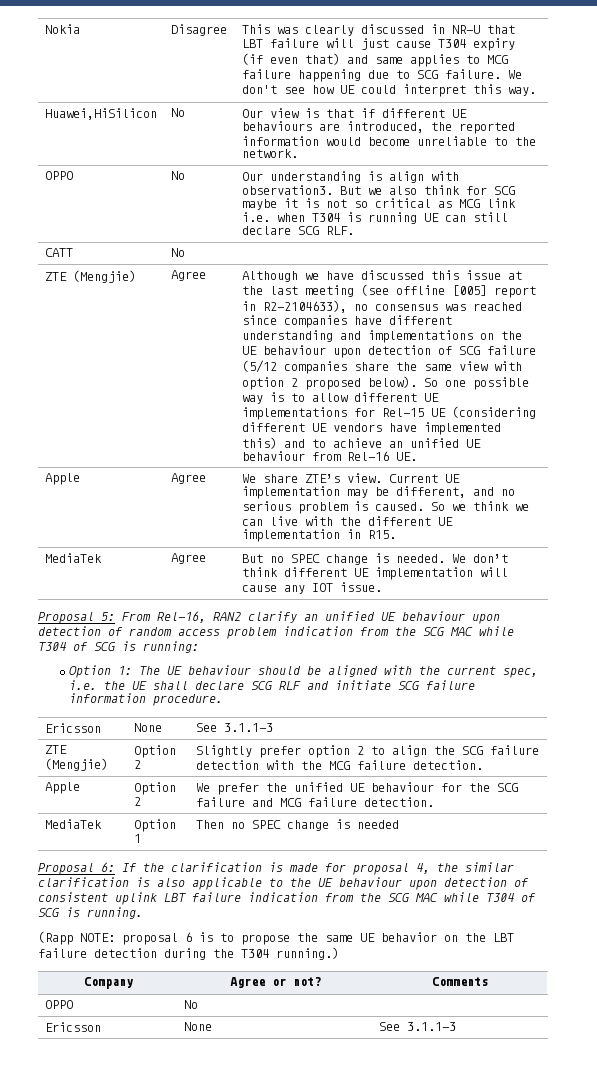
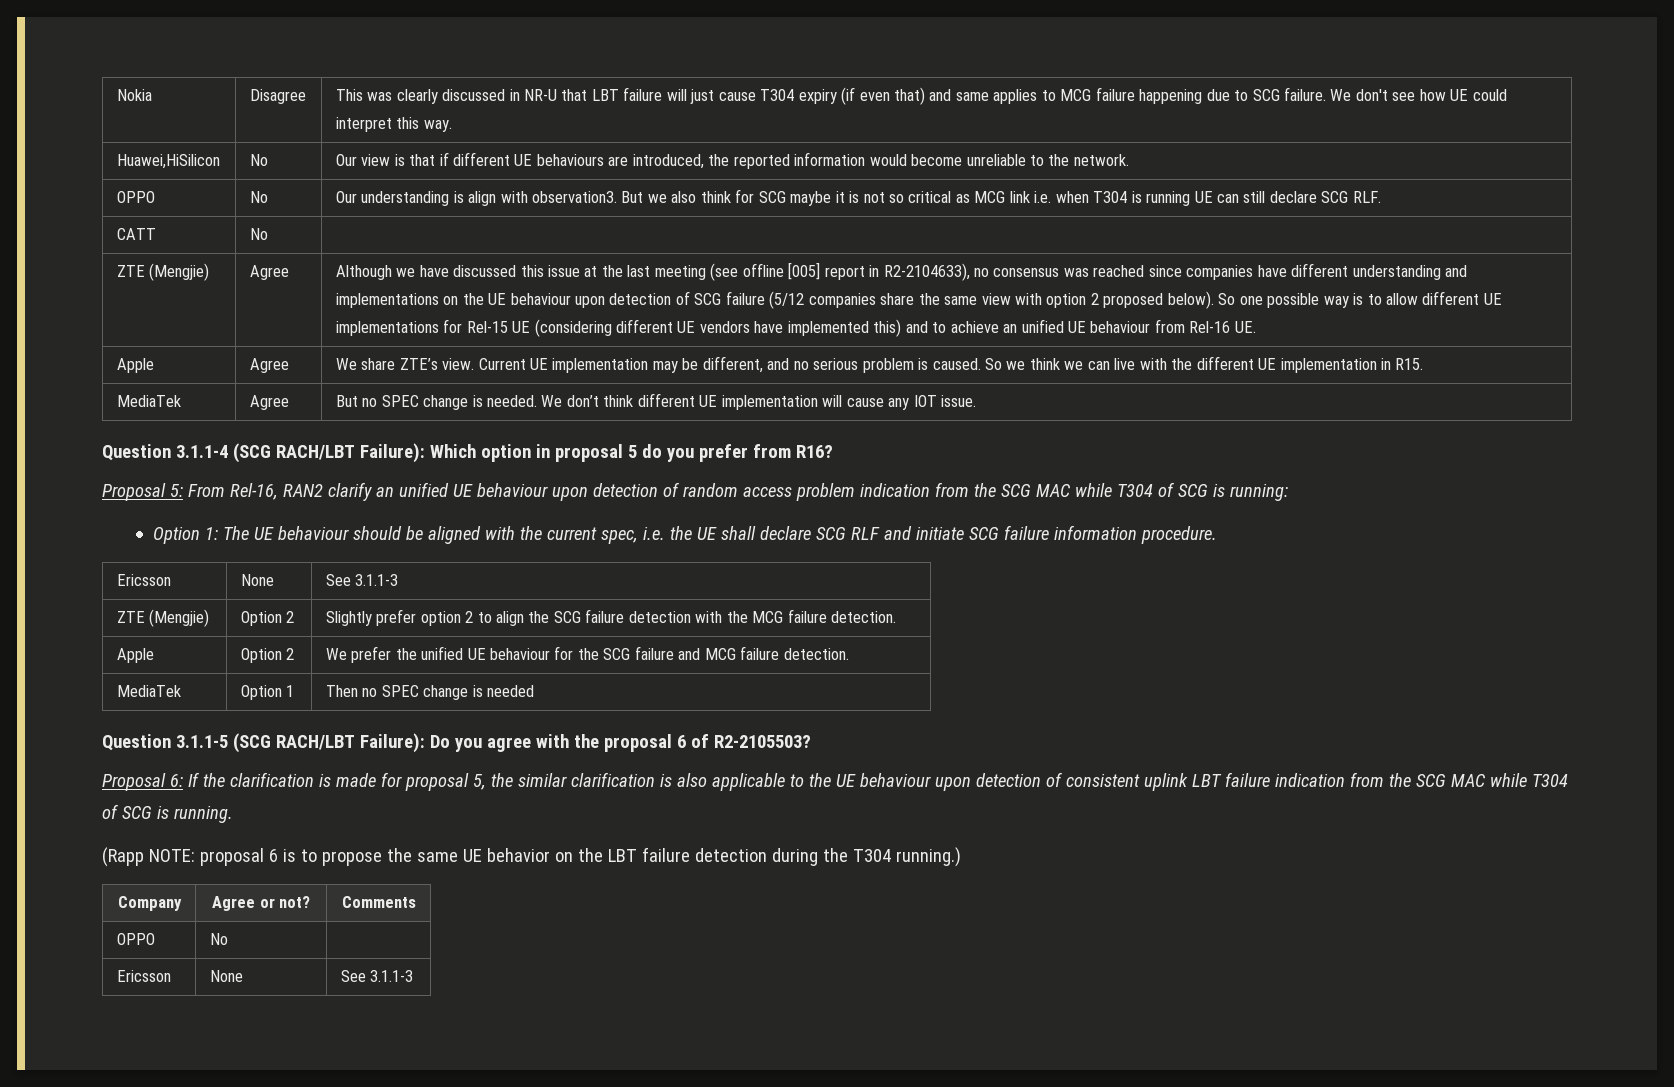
+ Question 3.1.1-4 (SCG RACH/LBT Failure): Which option in proposal 5 do you prefer from R16?
+ Question 3.1.1-5 (SCG RACH/LBT Failure): Do you agree with the proposal 6 of R2-2105503?
- Proposal 6: If the clarification is made for proposal 4, the similar clarification is also applicable to the UE behaviour upon detection of consistent uplink LBT failure indication from the SCG MAC while T304 of SCG is running.
+ Proposal 6: If the clarification is made for proposal 5, the similar clarification is also applicable to the UE behaviour upon detection of consistent uplink LBT failure indication from the SCG MAC while T304 of SCG is running.

